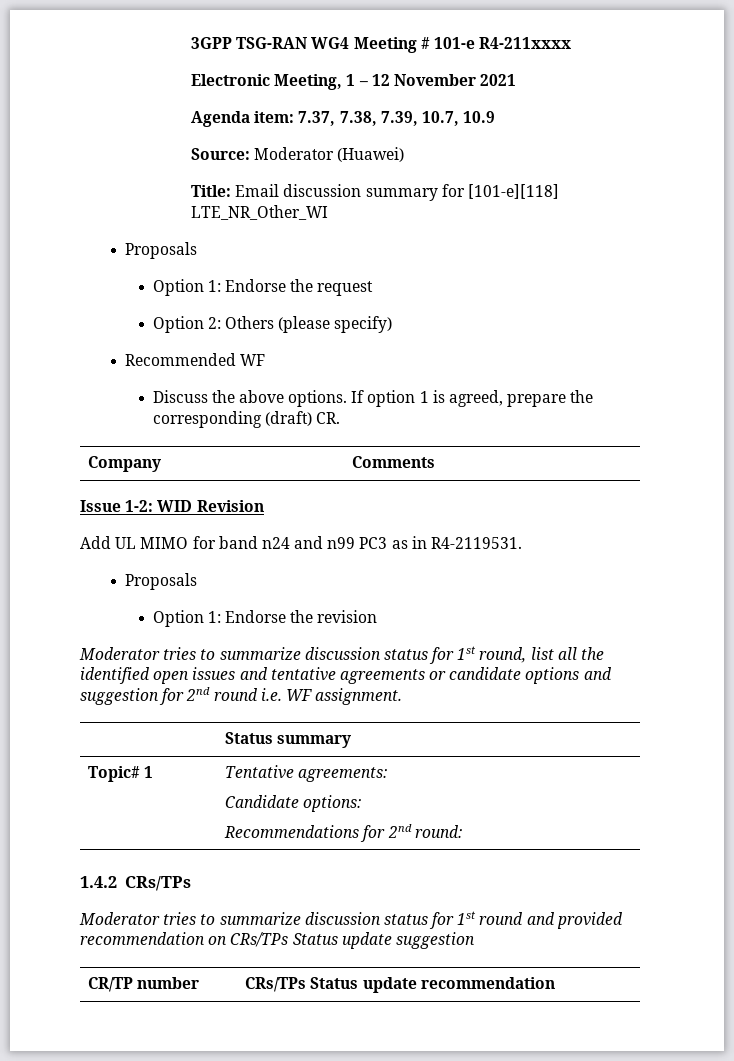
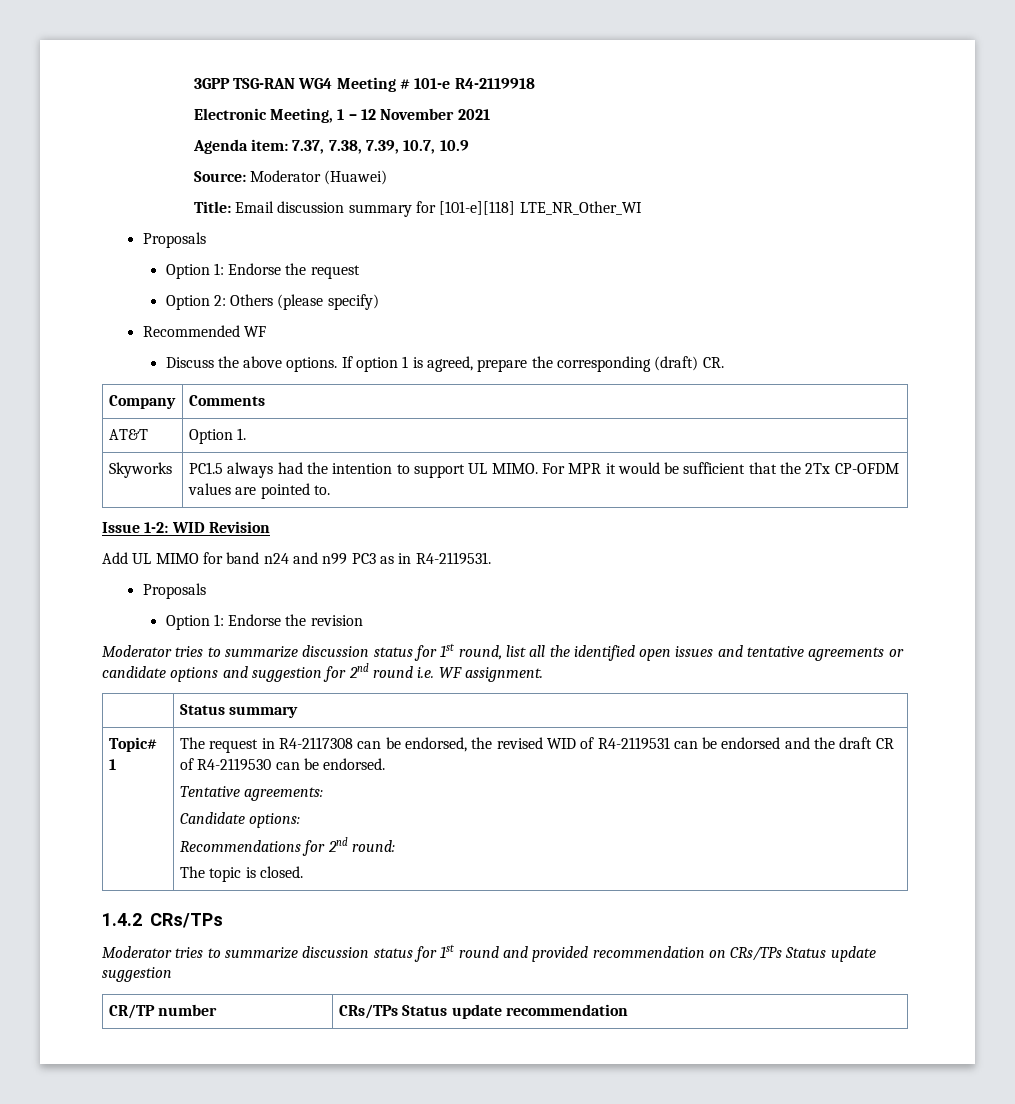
- 3GPP TSG-RAN WG4 Meeting # 101-e R4-211xxxx
+ 3GPP TSG-RAN WG4 Meeting # 101-e R4-2119918
+ AT&T | Option 1.
+ Skyworks | PC1.5 always had the intention to support UL MIMO. For MPR it would be sufficient that the 2Tx CP-OFDM values are pointed to.
- Topic# 1 | Tentative agreements:
+ Topic# 1 | The request in R4-2117308 can be endorsed, the revised WID of R4-2119531 can be endorsed and the draft CR of R4-2119530 can be endorsed.
+ Tentative agreements:
  Candidate options:
  Recommendations for 2nd round:
+ The topic is closed.

